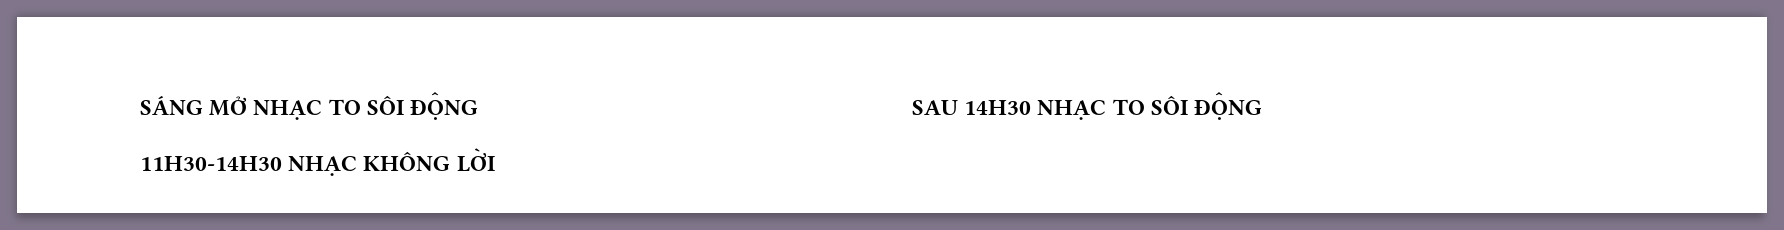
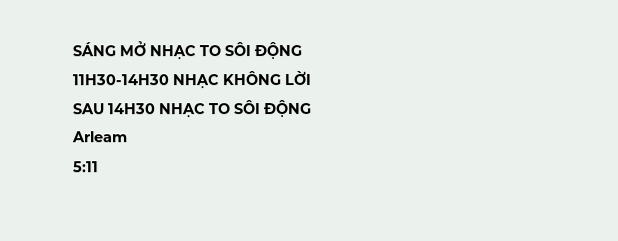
+ Arleam
+ 5:11

